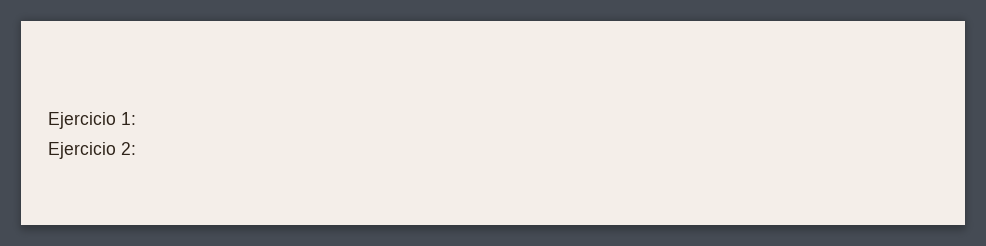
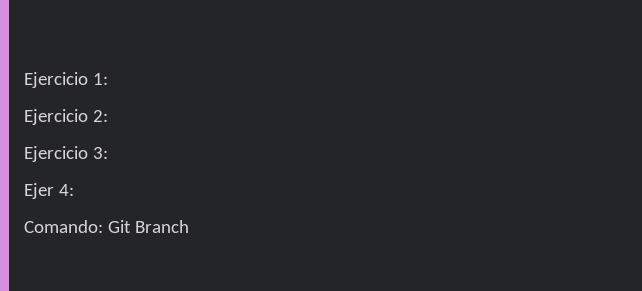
+ Ejercicio 3:
+ Ejer 4:
+ Comando: Git Branch

